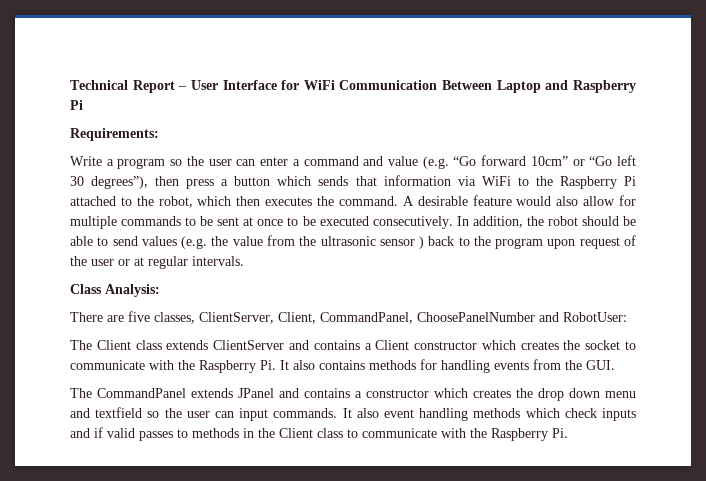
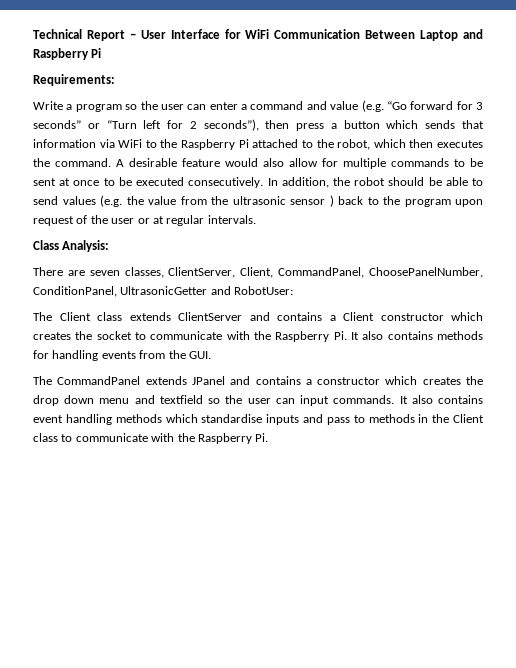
- Write a program so the user can enter a command and value (e.g. “Go forward 10cm” or “Go left 30 degrees”), then press a button which sends that information via WiFi to the Raspberry Pi attached to the robot, which then executes the command.
+ Write a program so the user can enter a command and value (e.g. “Go forward for 3 seconds” or “Turn left for 2 seconds”), then press a button which sends that information via WiFi to the Raspberry Pi attached to the robot, which then executes the command.
- There are five classes, ClientServer, Client, CommandPanel, ChoosePanelNumber and RobotUser:
+ There are seven classes, ClientServer, Client, CommandPanel, ChoosePanelNumber, ConditionPanel, UltrasonicGetter and RobotUser:
- It also event handling methods which check inputs and if valid passes to methods in the Client class to communicate with the Raspberry Pi.
+ It also contains event handling methods which standardise inputs and pass to methods in the Client class to communicate with the Raspberry Pi.

